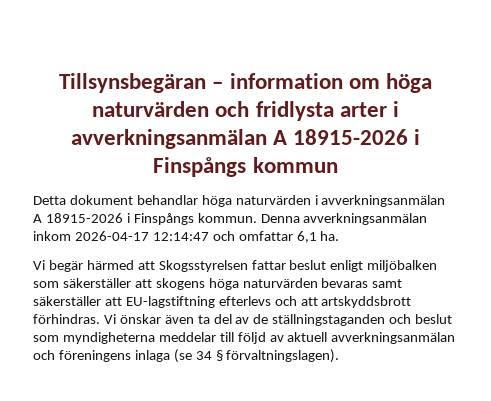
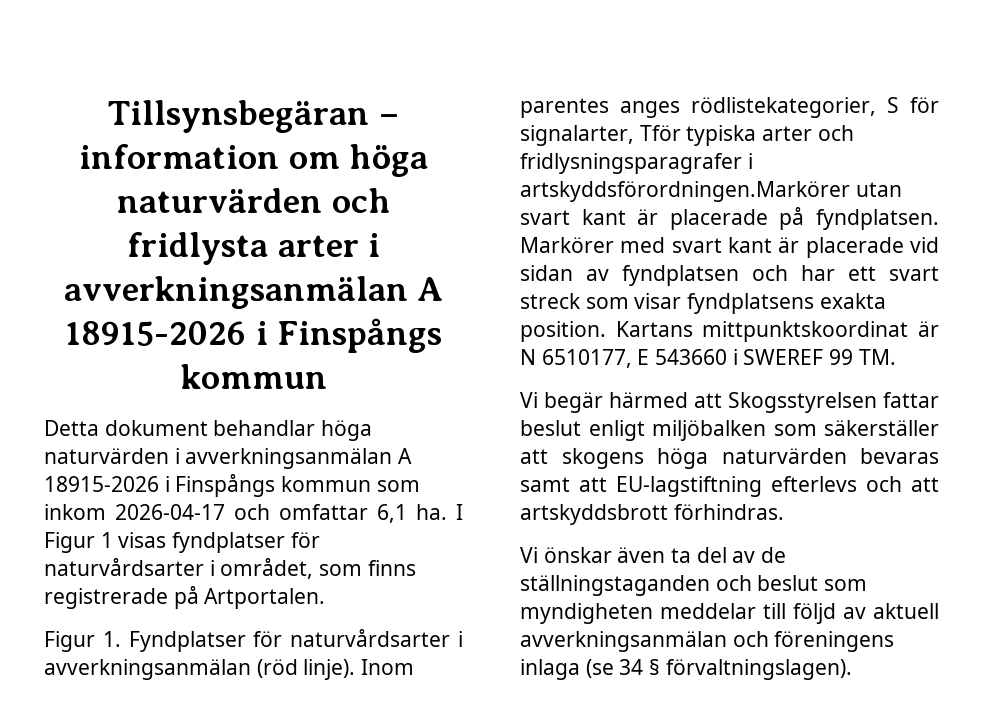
- Detta dokument behandlar höga naturvärden i avverkningsanmälan A 18915-2026 i Finspångs kommun. Denna avverkningsanmälan inkom 2026-04-17 12:14:47 och omfattar 6,1 ha.
+ Detta dokument behandlar höga naturvärden i avverkningsanmälan A 18915-2026 i Finspångs kommun som inkom 2026-04-17 och omfattar 6,1 ha. I Figur 1 visas fyndplatser för naturvårdsarter i området, som finns registrerade på Artportalen.
+ Figur 1. Fyndplatser för naturvårdsarter i avverkningsanmälan (röd linje). Inom parentes anges rödlistekategorier, S för signalarter, Tför typiska arter och fridlysningsparagrafer i artskyddsförordningen.Markörer utan svart kant är placerade på fyndplatsen. Markörer med svart kant är placerade vid sidan av fyndplatsen och har ett svart streck som visar fyndplatsens exakta position. Kartans mittpunktskoordinat är N 6510177, E 543660 i SWEREF 99 TM.
- Vi begär härmed att Skogsstyrelsen fattar beslut enligt miljöbalken som säkerställer att skogens höga naturvärden bevaras samt säkerställer att EU-lagstiftning efterlevs och att artskyddsbrott förhindras. Vi önskar även ta del av de ställningstaganden och beslut som myndigheterna meddelar till följd av aktuell avverkningsanmälan och föreningens inlaga (se 34 § förvaltningslagen).
+ Vi begär härmed att Skogsstyrelsen fattar beslut enligt miljöbalken som säkerställer att skogens höga naturvärden bevaras samt att EU-lagstiftning efterlevs och att artskyddsbrott förhindras.
+ Vi önskar även ta del av de ställningstaganden och beslut som myndigheten meddelar till följd av aktuell avverkningsanmälan och föreningens inlaga (se 34 § förvaltningslagen).

